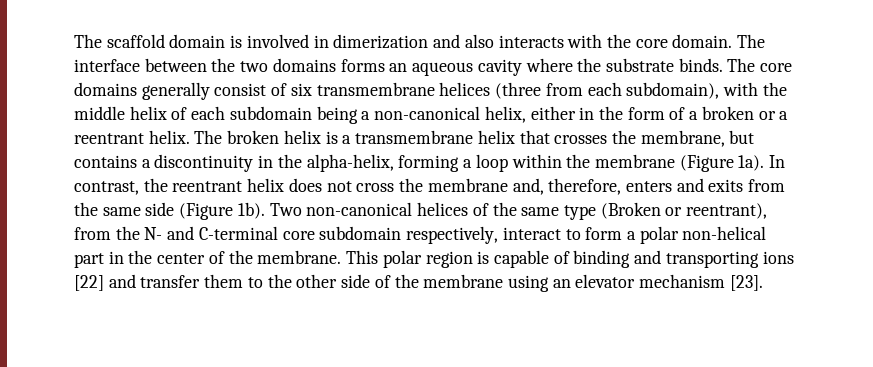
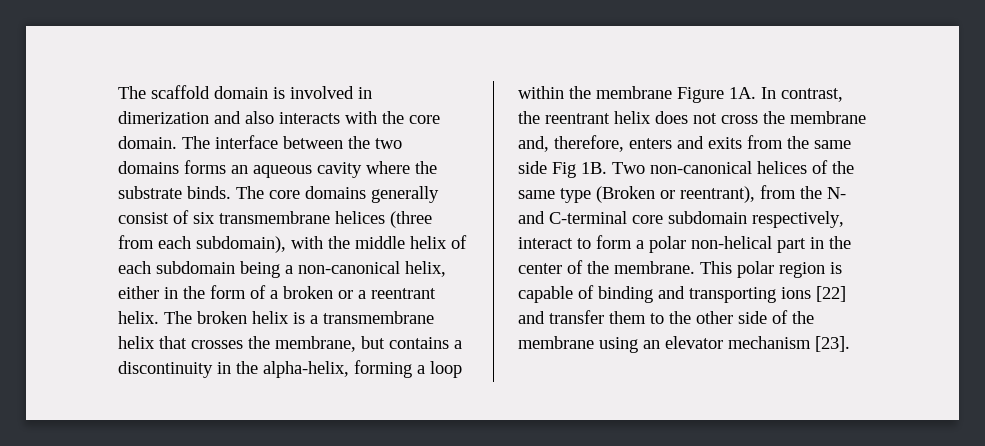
- The broken helix is a transmembrane helix that crosses the membrane, but contains a discontinuity in the alpha-helix, forming a loop within the membrane (Figure 1a).
+ The broken helix is a transmembrane helix that crosses the membrane, but contains a discontinuity in the alpha-helix, forming a loop within the membrane Figure 1A.
- In contrast, the reentrant helix does not cross the membrane and, therefore, enters and exits from the same side (Figure 1b).
+ In contrast, the reentrant helix does not cross the membrane and, therefore, enters and exits from the same side Fig 1B.

